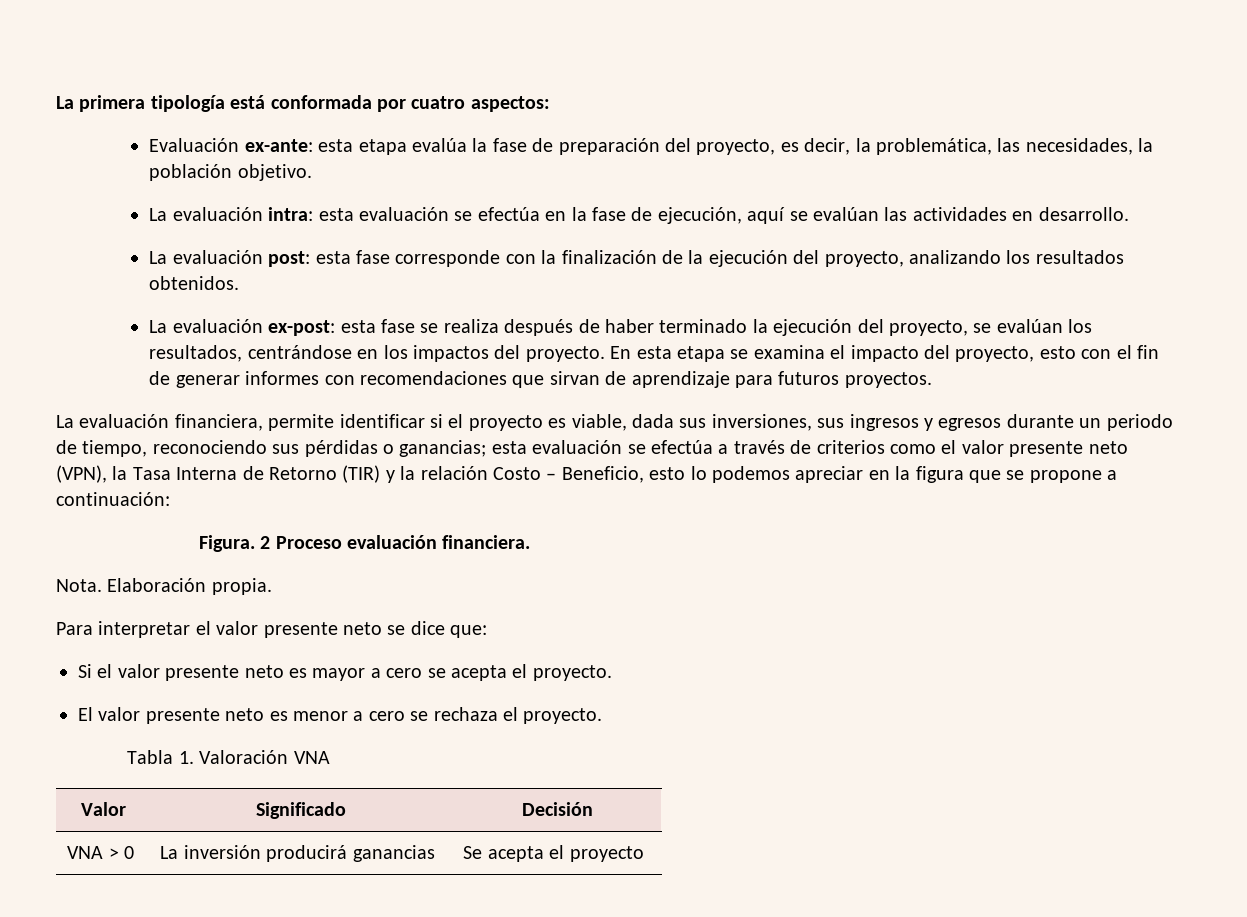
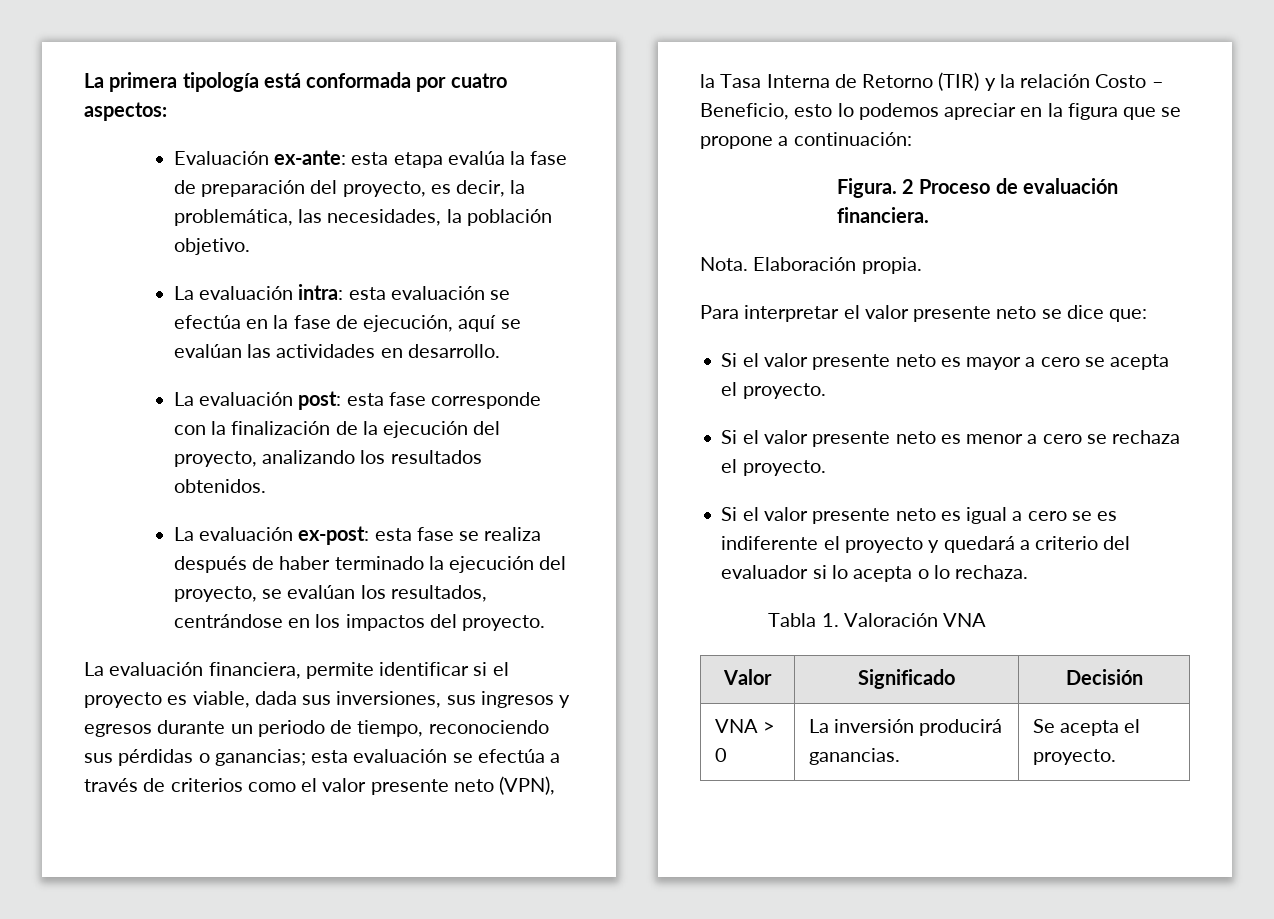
- En esta etapa se examina el impacto del proyecto, esto con el fin de generar informes con recomendaciones que sirvan de aprendizaje para futuros proyectos.
- 2 Proceso evaluación financiera.
+ 2 Proceso de evaluación financiera.
- El valor presente neto es menor a cero se rechaza el proyecto.
+ Si el valor presente neto es menor a cero se rechaza el proyecto.
+ Si el valor presente neto es igual a cero se es indiferente el proyecto y quedará a criterio del evaluador si lo acepta o lo rechaza.
- VNA > 0 | La inversión producirá ganancias | Se acepta el proyecto
+ VNA > 0 | La inversión producirá ganancias. | Se acepta el proyecto.

